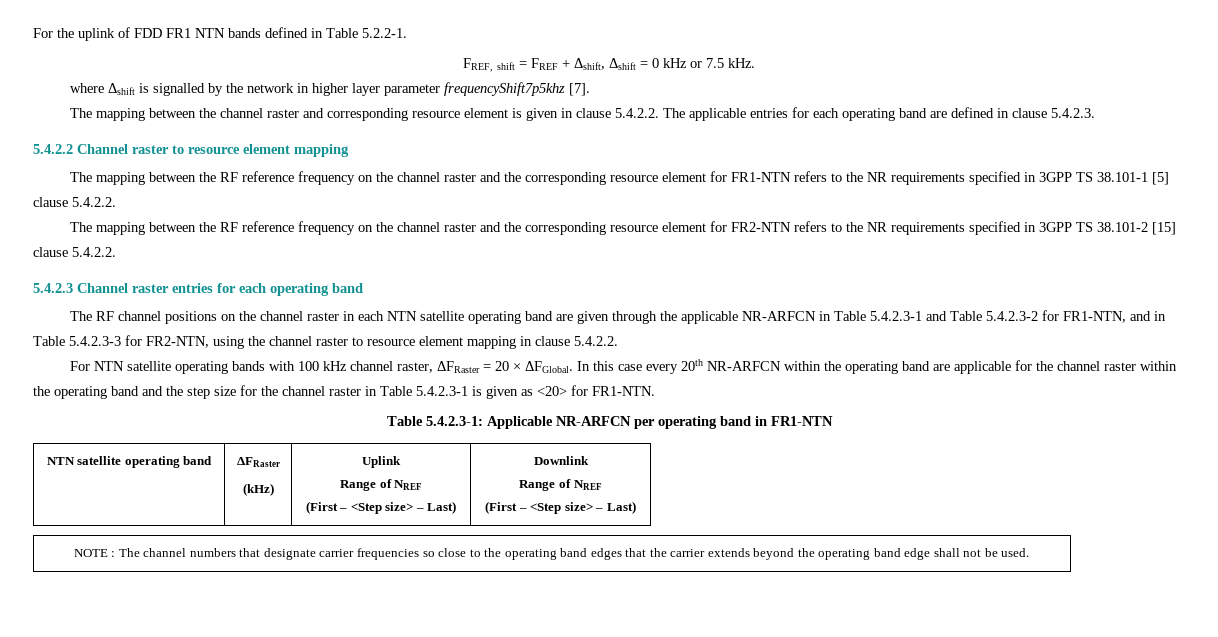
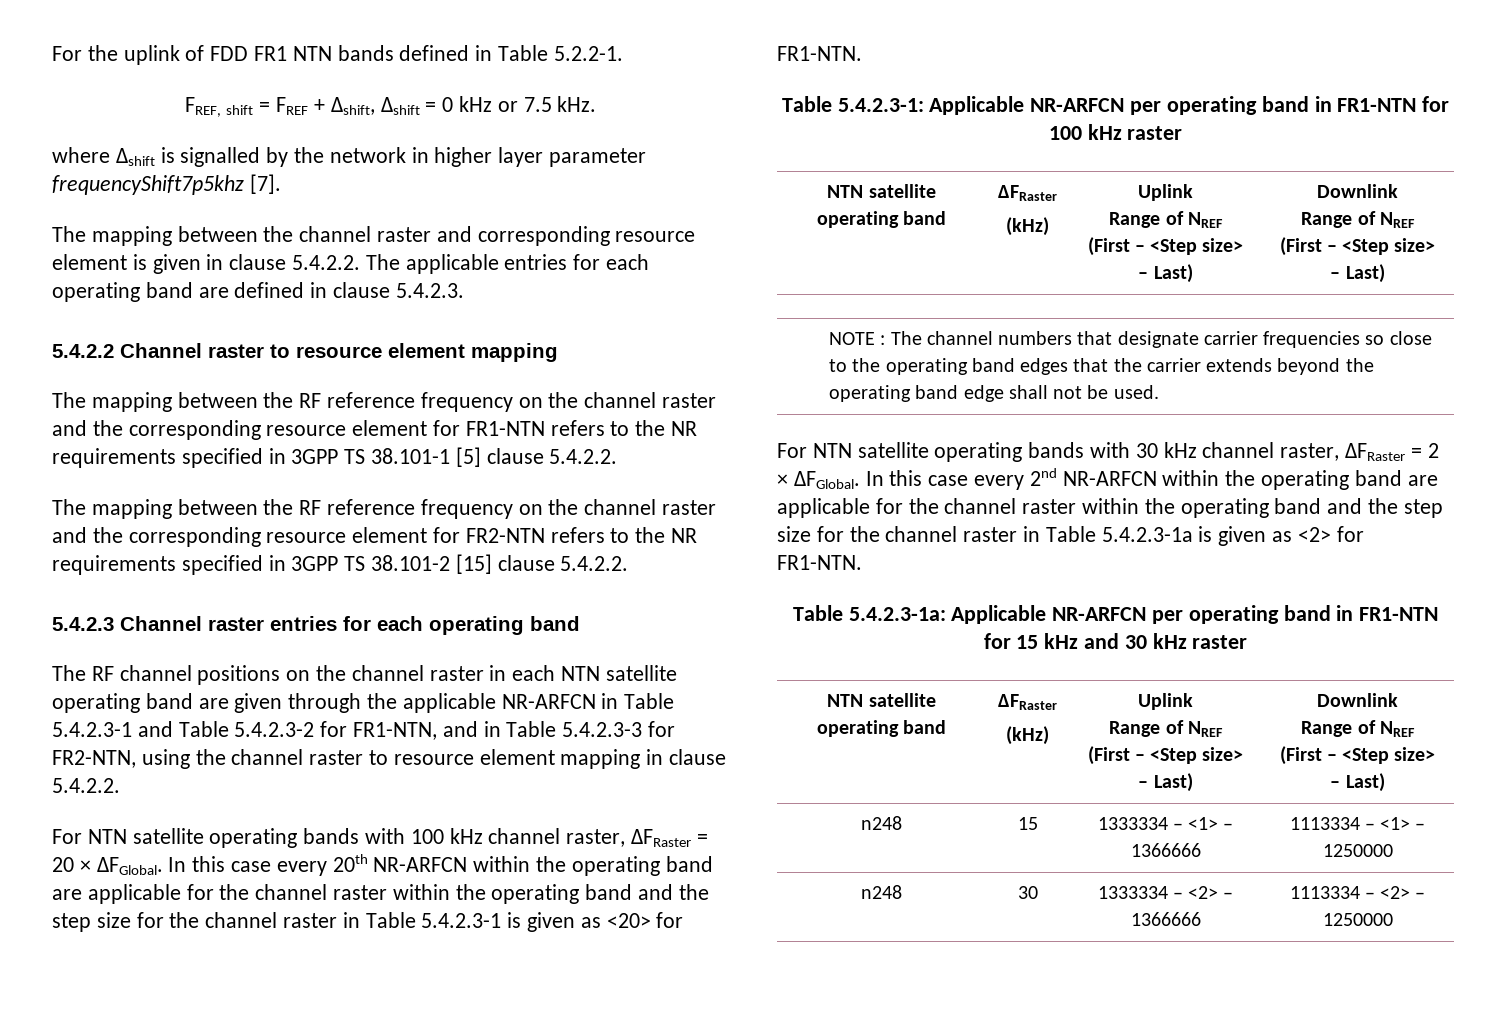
- Table 5.4.2.3-1: Applicable NR-ARFCN per operating band in FR1-NTN
+ Table 5.4.2.3-1: Applicable NR-ARFCN per operating band in FR1-NTN for 100 kHz raster
+ For NTN satellite operating bands with 30 kHz channel raster, ΔFRaster = 2 × ΔFGlobal. In this case every 2nd NR-ARFCN within the operating band are applicable for the channel raster within the operating band and the step size for the channel raster in Table 5.4.2.3-1a is given as <2> for FR1-NTN.
+ Table 5.4.2.3-1a: Applicable NR-ARFCN per operating band in FR1-NTN for 15 kHz and 30 kHz raster
+ NTN satellite operating band | ΔFRaster
+ (kHz) | Uplink
+ Range of NREF
+ (First – <Step size> – Last) | Downlink
+ Range of NREF
+ (First – <Step size> – Last)
+ n248 | 15 | 1333334 – <1> – 1366666 | 1113334 – <1> – 1250000
+ n248 | 30 | 1333334 – <2> – 1366666 | 1113334 – <2> – 1250000

